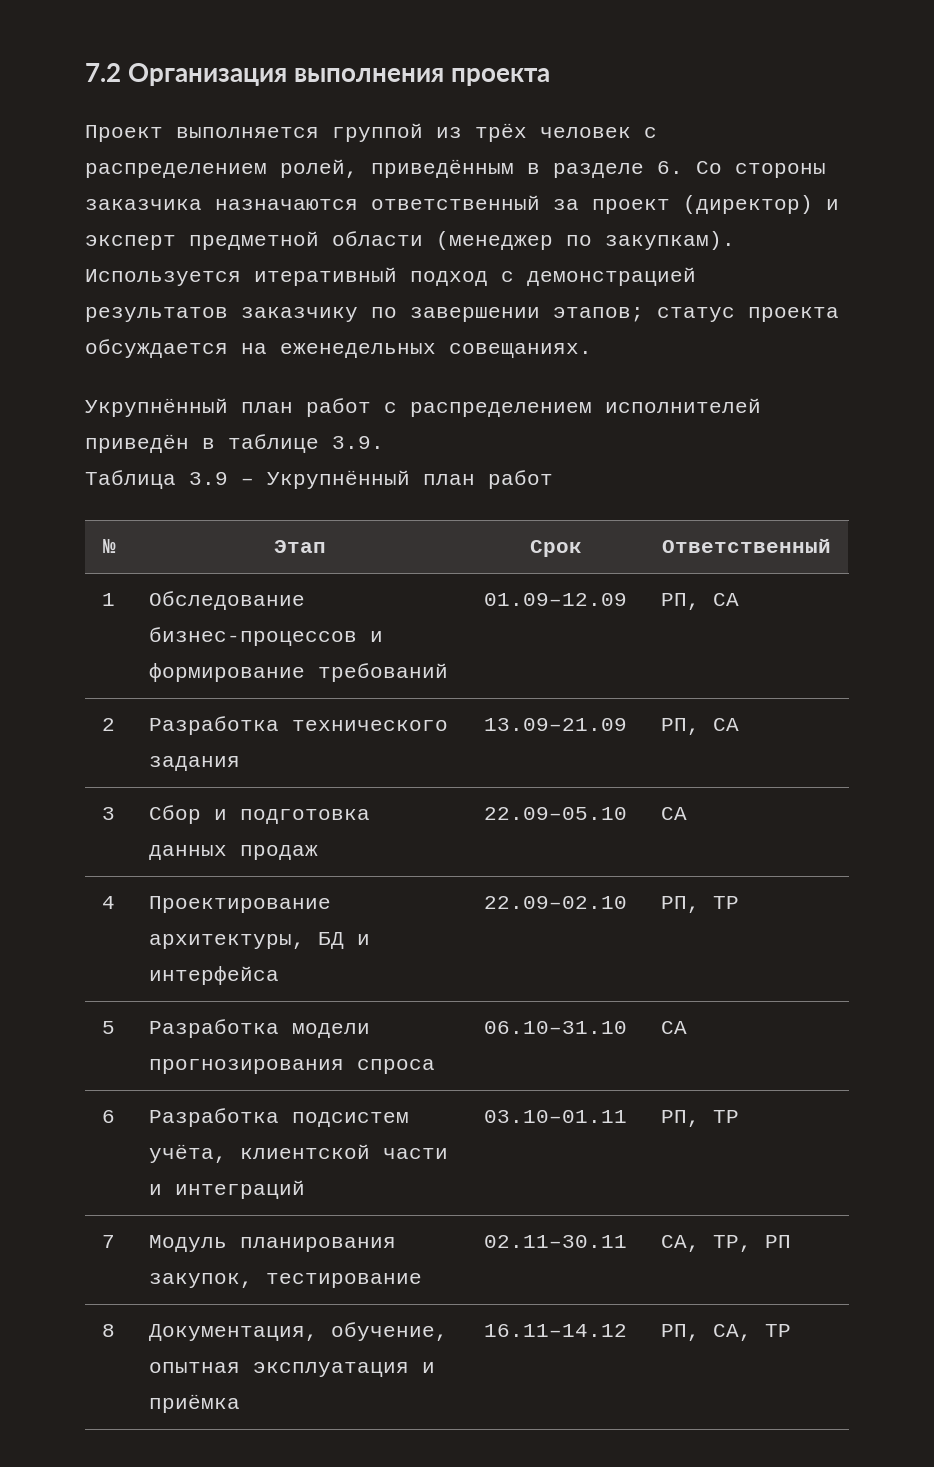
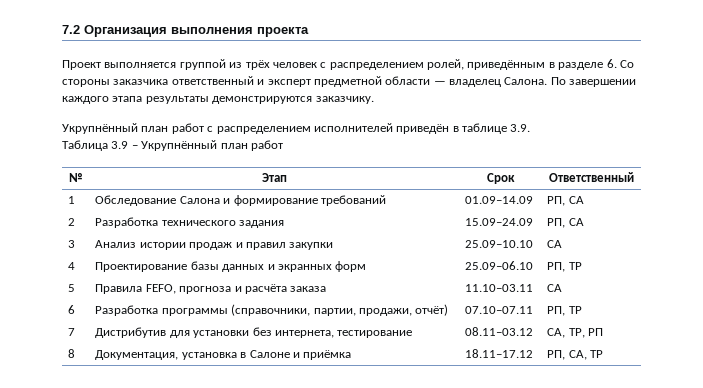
- Проект выполняется группой из трёх человек с распределением ролей, приведённым в разделе 6. Со стороны заказчика назначаются ответственный за проект (директор) и эксперт предметной области (менеджер по закупкам). Используется итеративный подход с демонстрацией результатов заказчику по завершении этапов; статус проекта обсуждается на еженедельных совещаниях.
+ Проект выполняется группой из трёх человек с распределением ролей, приведённым в разделе 6. Со стороны заказчика ответственный и эксперт предметной области — владелец Салона. По завершении каждого этапа результаты демонстрируются заказчику.
- 1 | Обследование бизнес-процессов и формирование требований | 01.09–12.09 | РП, СА
+ 1 | Обследование Салона и формирование требований | 01.09–14.09 | РП, СА
- 2 | Разработка технического задания | 13.09–21.09 | РП, СА
+ 2 | Разработка технического задания | 15.09–24.09 | РП, СА
- 3 | Сбор и подготовка данных продаж | 22.09–05.10 | СА
- 4 | Проектирование архитектуры, БД и интерфейса | 22.09–02.10 | РП, ТР
- 5 | Разработка модели прогнозирования спроса | 06.10–31.10 | СА
- 6 | Разработка подсистем учёта, клиентской части и интеграций | 03.10–01.11 | РП, ТР
- 7 | Модуль планирования закупок, тестирование | 02.11–30.11 | СА, ТР, РП
+ 3 | Анализ истории продаж и правил закупки | 25.09–10.10 | СА
+ 4 | Проектирование базы данных и экранных форм | 25.09–06.10 | РП, ТР
+ 5 | Правила FEFO, прогноза и расчёта заказа | 11.10–03.11 | СА
+ 6 | Разработка программы (справочники, партии, продажи, отчёт) | 07.10–07.11 | РП, ТР
+ 7 | Дистрибутив для установки без интернета, тестирование | 08.11–03.12 | СА, ТР, РП
- 8 | Документация, обучение, опытная эксплуатация и приёмка | 16.11–14.12 | РП, СА, ТР
+ 8 | Документация, установка в Салоне и приёмка | 18.11–17.12 | РП, СА, ТР

